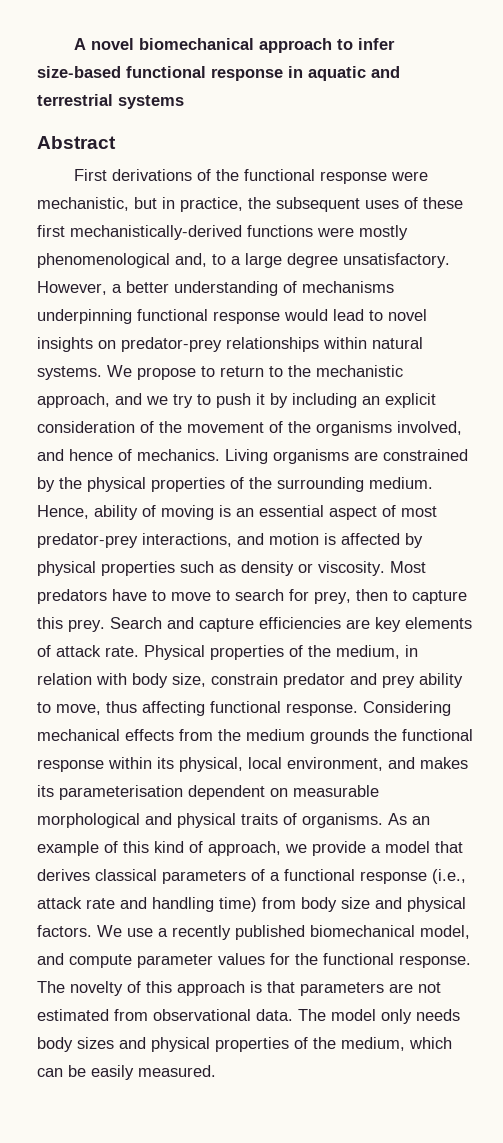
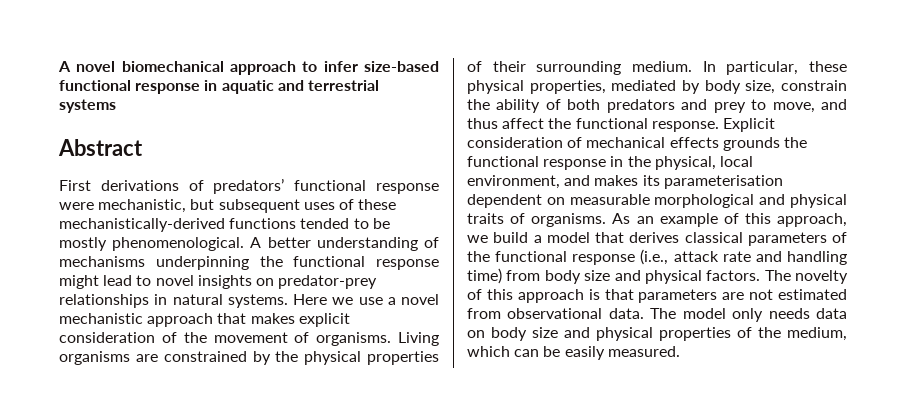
- First derivations of the functional response were mechanistic, but in practice, the subsequent uses of these first mechanistically-derived functions were mostly phenomenological and, to a large degree unsatisfactory. However, a better understanding of mechanisms underpinning functional response would lead to novel insights on predator-prey relationships within natural systems.
+ First derivations of predators’ functional response were mechanistic, but subsequent uses of these mechanistically-derived functions tended to be mostly phenomenological. A better understanding of mechanisms underpinning the functional response might lead to novel insights on predator-prey relationships in natural systems.
- We propose to return to the mechanistic approach, and we try to push it by including an explicit consideration of the movement of the organisms involved, and hence of mechanics.
+ Here we use a novel mechanistic approach that makes explicit consideration of the movement of organisms.
- Living organisms are constrained by the physical properties of the surrounding medium.
+ Living organisms are constrained by the physical properties of their surrounding medium.
- Hence, ability of moving is an essential aspect of most predator-prey interactions, and motion is affected by physical properties such as density or viscosity. Most predators have to move to search for prey, then to capture this prey. Search and capture efficiencies are key elements of attack rate. Physical properties of the medium, in relation with body size, constrain predator and prey ability to move, thus affecting functional response. Considering mechanical effects from the medium grounds the functional response within its physical, local environment, and makes its parameterisation dependent on measurable morphological and physical traits of organisms.
+ In particular, these physical properties, mediated by body size, constrain the ability of both predators and prey to move, and thus affect the functional response. Explicit consideration of mechanical effects grounds the functional response in the physical, local environment, and makes its parameterisation dependent on measurable morphological and physical traits of organisms.
- As an example of this kind of approach, we provide a model that derives classical parameters of a functional response (i.e., attack rate and handling time) from body size and physical factors.
+ As an example of this approach, we build a model that derives classical parameters of the functional response (i.e., attack rate and handling time) from body size and physical factors.
- We use a recently published biomechanical model, and compute parameter values for the functional response.
- The model only needs body sizes and physical properties of the medium, which can be easily measured.
+ The model only needs data on body size and physical properties of the medium, which can be easily measured.

